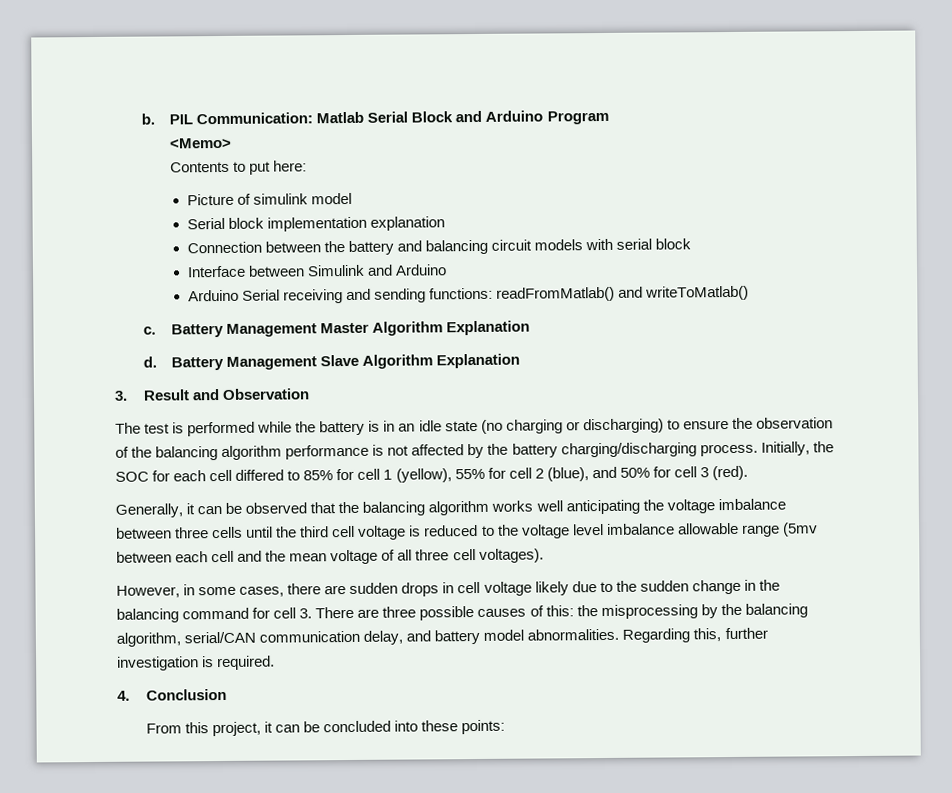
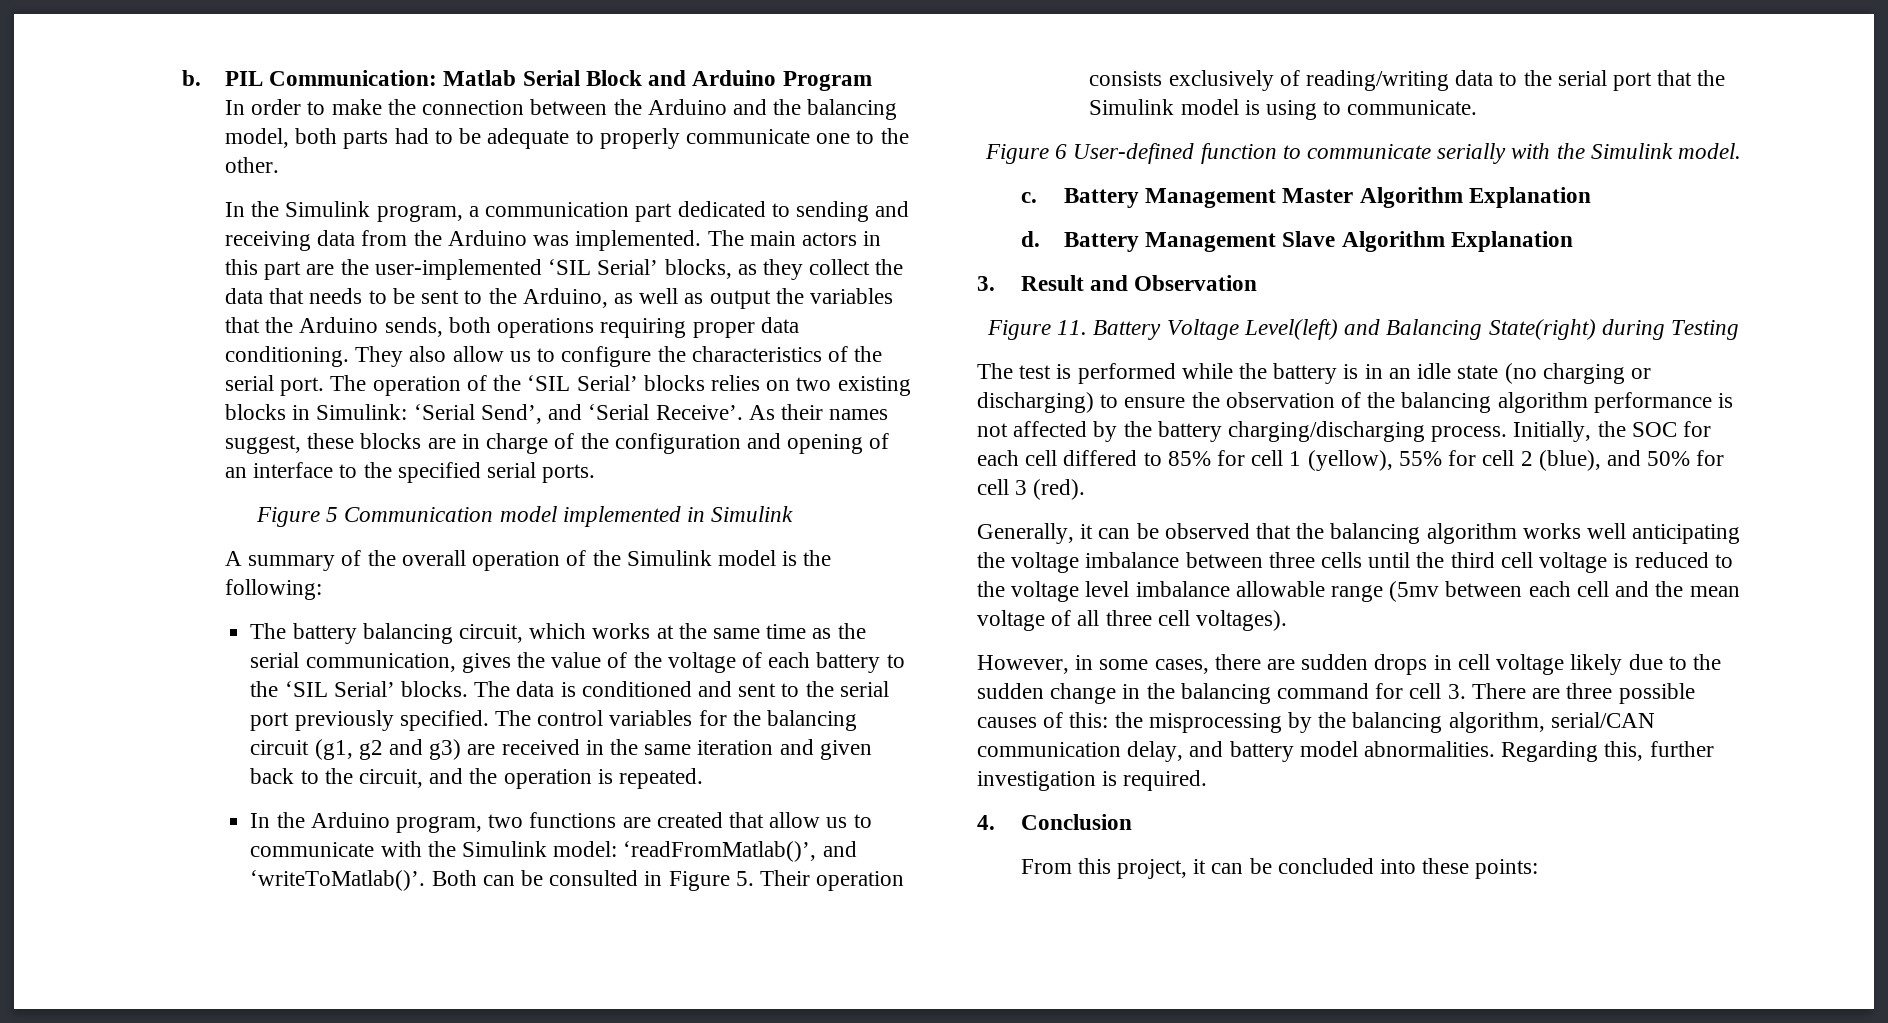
- <Memo>
- Contents to put here:
- Picture of simulink model
- Serial block implementation explanation
- Connection between the battery and balancing circuit models with serial block
- Interface between Simulink and Arduino
- Arduino Serial receiving and sending functions: readFromMatlab() and writeToMatlab()
+ In order to make the connection between the Arduino and the balancing model, both parts had to be adequate to properly communicate one to the other.
+ In the Simulink program, a communication part dedicated to sending and receiving data from the Arduino was implemented. The main actors in this part are the user-implemented ‘SIL Serial’ blocks, as they collect the data that needs to be sent to the Arduino, as well as output the variables that the Arduino sends, both operations requiring proper data conditioning. They also allow us to configure the characteristics of the serial port. The operation of the ‘SIL Serial’ blocks relies on two existing blocks in Simulink: ‘Serial Send’, and ‘Serial Receive’. As their names suggest, these blocks are in charge of the configuration and opening of an interface to the specified serial ports.
+ Figure 5 Communication model implemented in Simulink
+ A summary of the overall operation of the Simulink model is the following:
+ The battery balancing circuit, which works at the same time as the serial communication, gives the value of the voltage of each battery to the ‘SIL Serial’ blocks. The data is conditioned and sent to the serial port previously specified. The control variables for the balancing circuit (g1, g2 and g3) are received in the same iteration and given back to the circuit, and the operation is repeated.
+ In the Arduino program, two functions are created that allow us to communicate with the Simulink model: ‘readFromMatlab()’, and ‘writeToMatlab()’. Both can be consulted in Figure 5. Their operation consists exclusively of reading/writing data to the serial port that the Simulink model is using to communicate.
+ Figure 6 User-defined function to communicate serially with the Simulink model.
+ Figure 11. Battery Voltage Level(left) and Balancing State(right) during Testing

